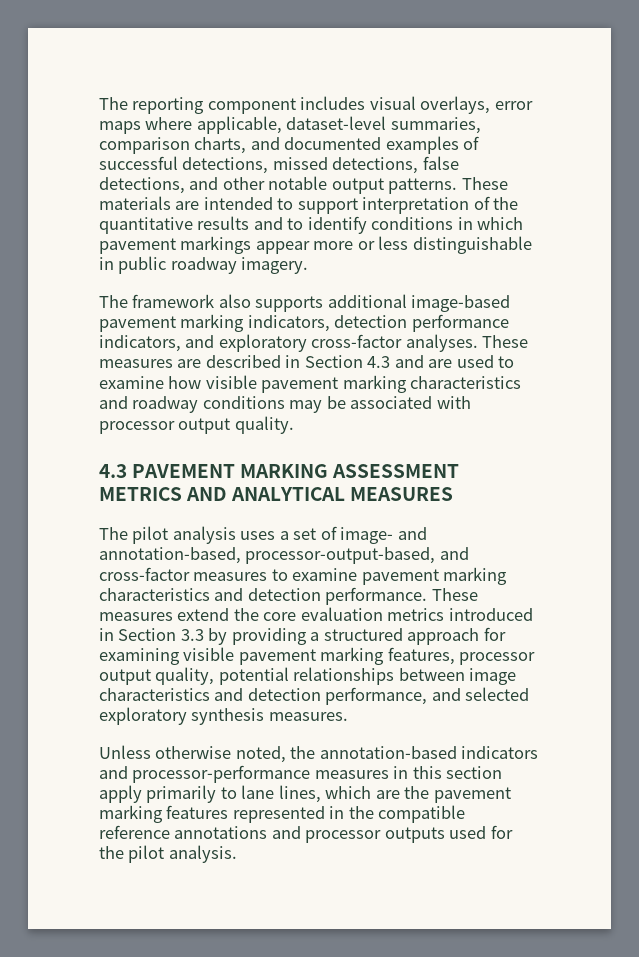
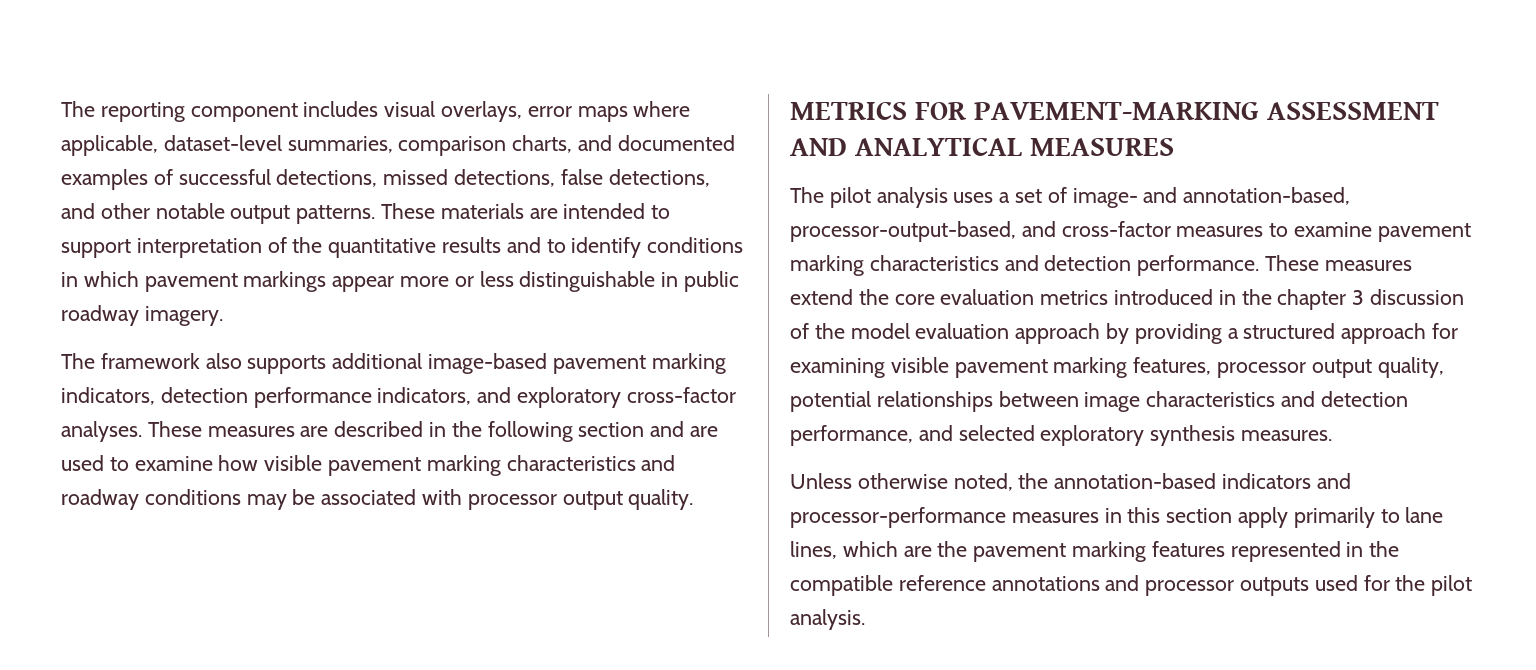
- These measures are described in Section 4.3 and are used to examine how visible pavement marking characteristics and roadway conditions may be associated with processor output quality.
+ These measures are described in the following section and are used to examine how visible pavement marking characteristics and roadway conditions may be associated with processor output quality.
- 4.3 PAVEMENT MARKING ASSESSMENT METRICS AND ANALYTICAL MEASURES
+ METRICS FOR PAVEMENT-MARKING ASSESSMENT AND ANALYTICAL MEASURES
- These measures extend the core evaluation metrics introduced in Section 3.3 by providing a structured approach for examining visible pavement marking features, processor output quality, potential relationships between image characteristics and detection performance, and selected exploratory synthesis measures.
+ These measures extend the core evaluation metrics introduced in the chapter 3 discussion of the model evaluation approach by providing a structured approach for examining visible pavement marking features, processor output quality, potential relationships between image characteristics and detection performance, and selected exploratory synthesis measures.

